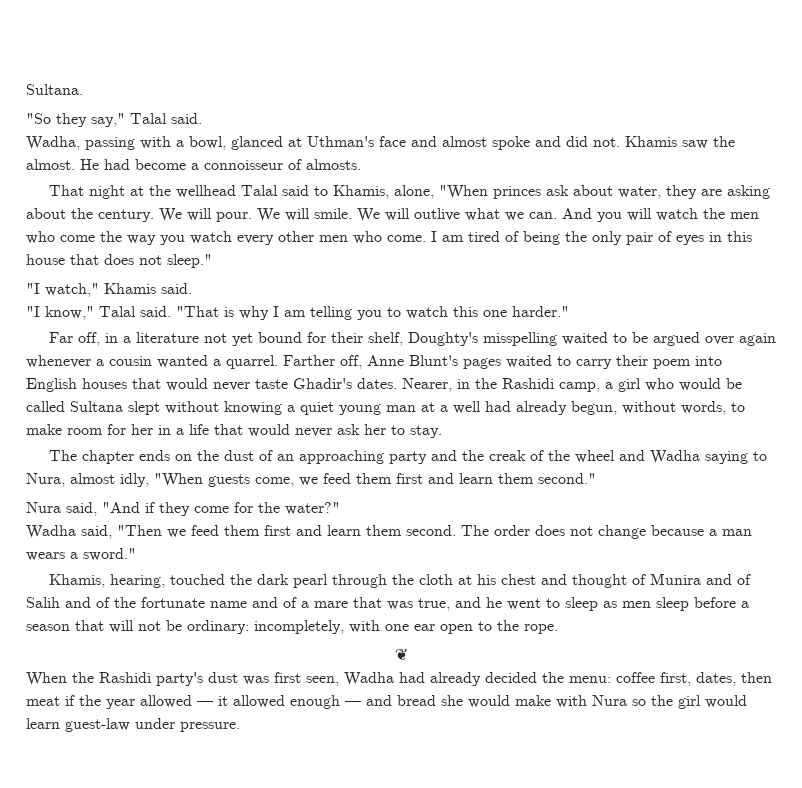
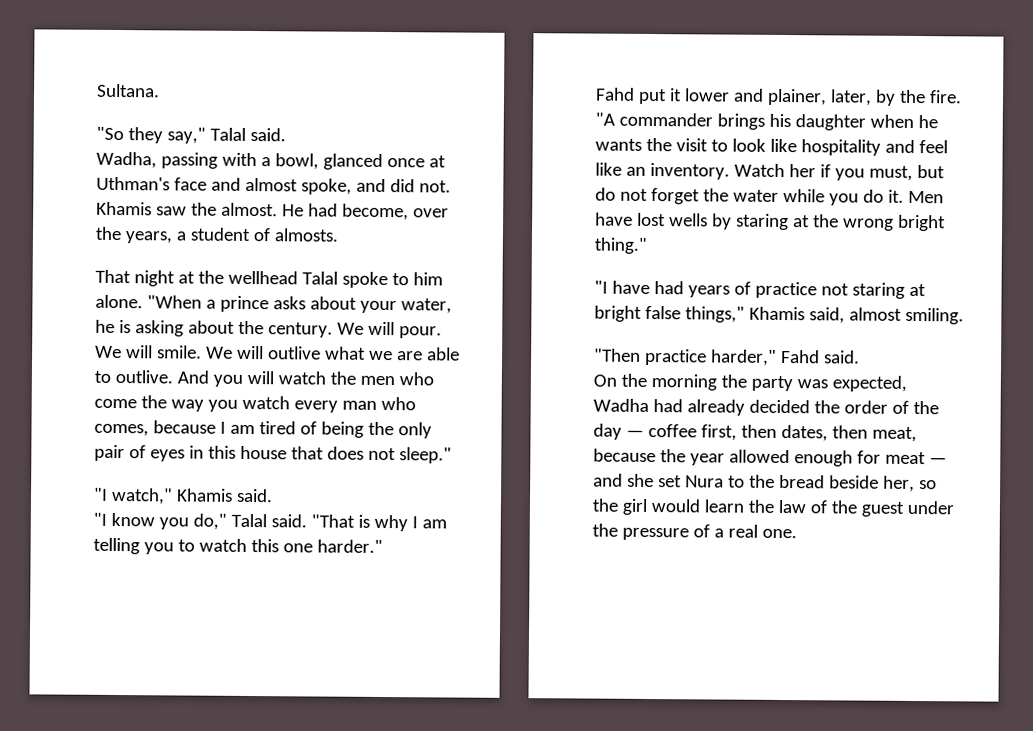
- Wadha, passing with a bowl, glanced at Uthman's face and almost spoke and did not.
+ Wadha, passing with a bowl, glanced once at Uthman's face and almost spoke, and did not.
- He had become a connoisseur of almosts.
+ He had become, over the years, a student of almosts.
- That night at the wellhead Talal said to Khamis, alone, "When princes ask about water, they are asking about the century.
+ That night at the wellhead Talal spoke to him alone. "When a prince asks about your water, he is asking about the century.
- We will outlive what we can.
+ We will outlive what we are able to outlive.
- And you will watch the men who come the way you watch every other men who come. I am tired of being the only pair of eyes in this house that does not sleep."
+ And you will watch the men who come the way you watch every man who comes, because I am tired of being the only pair of eyes in this house that does not sleep."
- "I know," Talal said.
+ "I know you do," Talal said.
- Far off, in a literature not yet bound for their shelf, Doughty's misspelling waited to be argued over again whenever a cousin wanted a quarrel. Farther off, Anne Blunt's pages waited to carry their poem into English houses that would never taste Ghadir's dates. Nearer, in the Rashidi camp, a girl who would be called Sultana slept without knowing a quiet young man at a well had already begun, without words, to make room for her in a life that would never ask her to stay.
- The chapter ends on the dust of an approaching party and the creak of the wheel and Wadha saying to Nura, almost idly, "When guests come, we feed them first and learn them second."
- Nura said, "And if they come for the water?"
- Wadha said, "Then we feed them first and learn them second. The order does not change because a man wears a sword."
- Khamis, hearing, touched the dark pearl through the cloth at his chest and thought of Munira and of Salih and of the fortunate name and of a mare that was true, and he went to sleep as men sleep before a season that will not be ordinary: incompletely, with one ear open to the rope.
- ❦
- When the Rashidi party's dust was first seen, Wadha had already decided the menu: coffee first, dates, then meat if the year allowed — it allowed enough — and bread she would make with Nura so the girl would learn guest-law under pressure.
+ Fahd put it lower and plainer, later, by the fire. "A commander brings his daughter when he wants the visit to look like hospitality and feel like an inventory. Watch her if you must, but do not forget the water while you do it. Men have lost wells by staring at the wrong bright thing."
+ "I have had years of practice not staring at bright false things," Khamis said, almost smiling.
+ "Then practice harder," Fahd said.
+ On the morning the party was expected, Wadha had already decided the order of the day — coffee first, then dates, then meat, because the year allowed enough for meat — and she set Nura to the bread beside her, so the girl would learn the law of the guest under the pressure of a real one.

